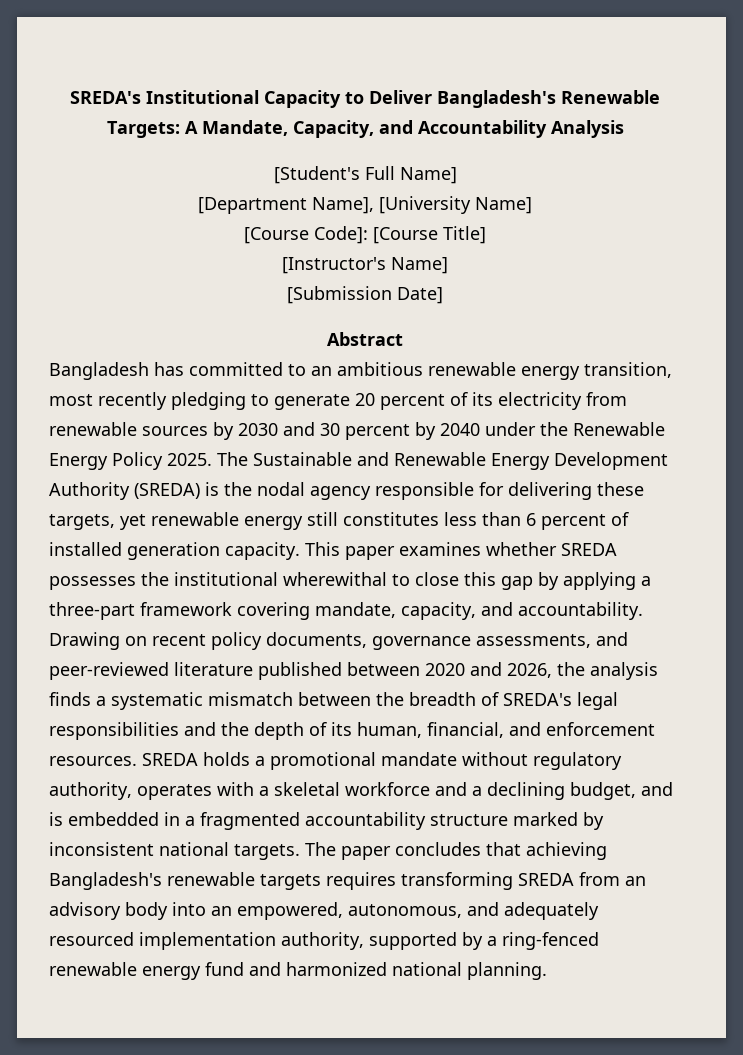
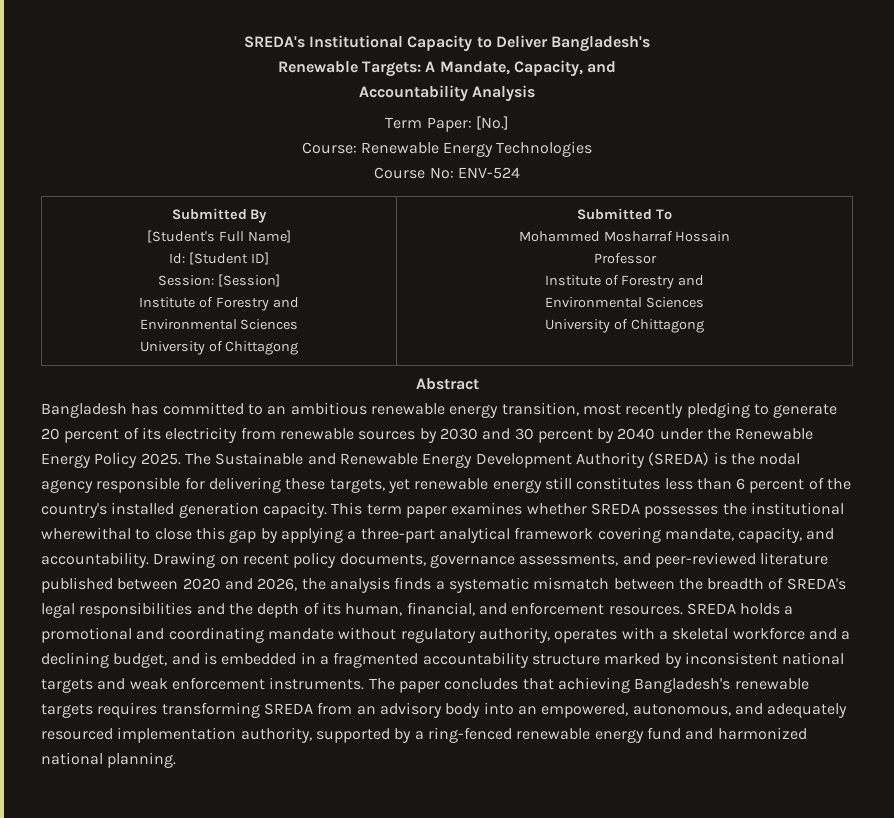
- SREDA's Institutional Capacity to Deliver Bangladesh's Renewable Targets: A Mandate, Capacity, and Accountability Analysis
+ SREDA's Institutional Capacity to Deliver Bangladesh's
+ Renewable Targets: A Mandate, Capacity, and
+ Accountability Analysis
+ Term Paper: [No.]
+ Course: Renewable Energy Technologies
+ Course No: ENV-524
+ Submitted By
  [Student's Full Name]
- [Department Name], [University Name]
- [Course Code]: [Course Title]
- [Instructor's Name]
- [Submission Date]
+ Id: [Student ID]
+ Session: [Session]
+ Institute of Forestry and
+ Environmental Sciences
+ University of Chittagong | Submitted To
+ Mohammed Mosharraf Hossain
+ Professor
+ Institute of Forestry and
+ Environmental Sciences
+ University of Chittagong
- The Sustainable and Renewable Energy Development Authority (SREDA) is the nodal agency responsible for delivering these targets, yet renewable energy still constitutes less than 6 percent of installed generation capacity.
+ The Sustainable and Renewable Energy Development Authority (SREDA) is the nodal agency responsible for delivering these targets, yet renewable energy still constitutes less than 6 percent of the country's installed generation capacity.
- This paper examines whether SREDA possesses the institutional wherewithal to close this gap by applying a three-part framework covering mandate, capacity, and accountability.
+ This term paper examines whether SREDA possesses the institutional wherewithal to close this gap by applying a three-part analytical framework covering mandate, capacity, and accountability.
- SREDA holds a promotional mandate without regulatory authority, operates with a skeletal workforce and a declining budget, and is embedded in a fragmented accountability structure marked by inconsistent national targets.
+ SREDA holds a promotional and coordinating mandate without regulatory authority, operates with a skeletal workforce and a declining budget, and is embedded in a fragmented accountability structure marked by inconsistent national targets and weak enforcement instruments.

